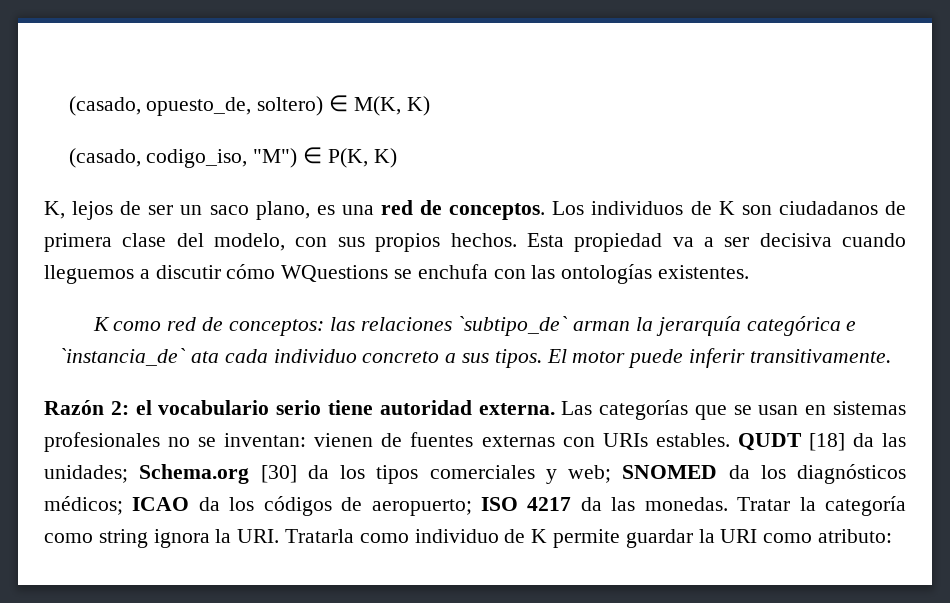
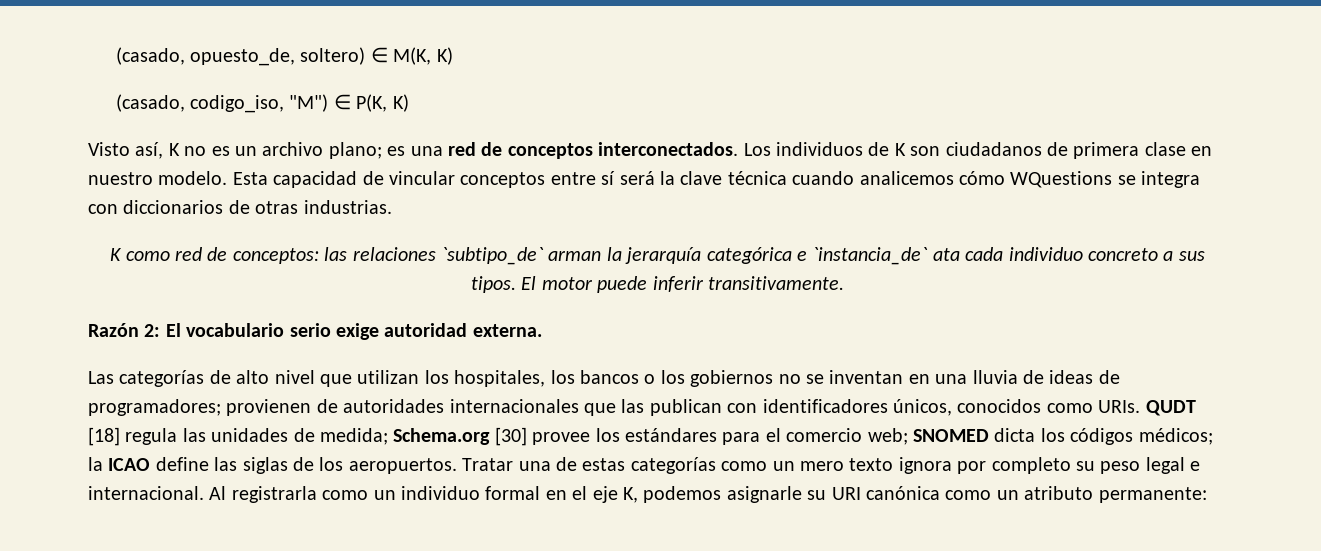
- K, lejos de ser un saco plano, es una red de conceptos.
+ Visto así, K no es un archivo plano; es una red de conceptos interconectados.
- Los individuos de K son ciudadanos de primera clase del modelo, con sus propios hechos. Esta propiedad va a ser decisiva cuando lleguemos a discutir cómo WQuestions se enchufa con las ontologías existentes.
+ Los individuos de K son ciudadanos de primera clase en nuestro modelo. Esta capacidad de vincular conceptos entre sí será la clave técnica cuando analicemos cómo WQuestions se integra con diccionarios de otras industrias.
- Razón 2: el vocabulario serio tiene autoridad externa. Las categorías que se usan en sistemas profesionales no se inventan: vienen de fuentes externas con URIs estables. QUDT [18] da las unidades; Schema.org [30] da los tipos comerciales y web; SNOMED da los diagnósticos médicos; ICAO da los códigos de aeropuerto; ISO 4217 da las monedas. Tratar la categoría como string ignora la URI. Tratarla como individuo de K permite guardar la URI como atributo:
+ Razón 2: El vocabulario serio exige autoridad externa.
+ Las categorías de alto nivel que utilizan los hospitales, los bancos o los gobiernos no se inventan en una lluvia de ideas de programadores; provienen de autoridades internacionales que las publican con identificadores únicos, conocidos como URIs. QUDT [18] regula las unidades de medida; Schema.org [30] provee los estándares para el comercio web; SNOMED dicta los códigos médicos; la ICAO define las siglas de los aeropuertos. Tratar una de estas categorías como un mero texto ignora por completo su peso legal e internacional. Al registrarla como un individuo formal en el eje K, podemos asignarle su URI canónica como un atributo permanente:

